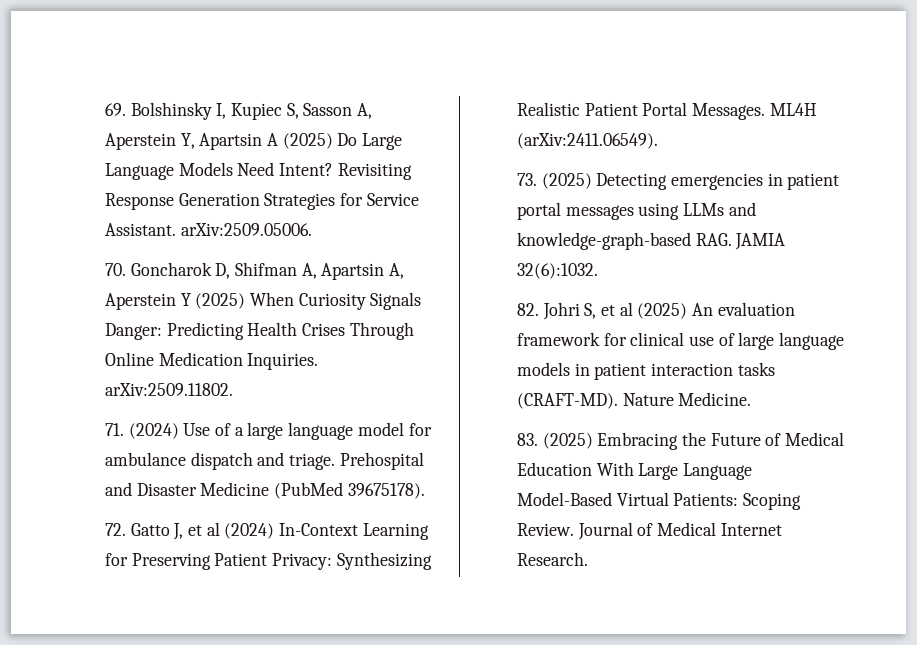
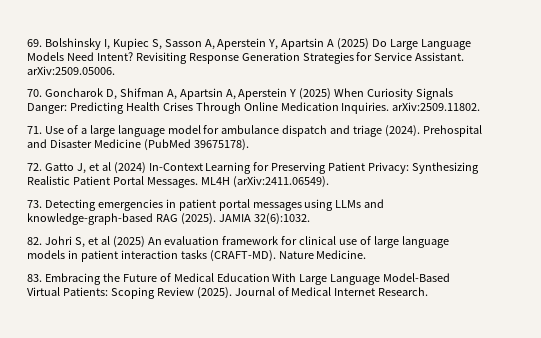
- 71. (2024) Use of a large language model for ambulance dispatch and triage.
+ 71. Use of a large language model for ambulance dispatch and triage (2024).
- 73. (2025) Detecting emergencies in patient portal messages using LLMs and knowledge-graph-based RAG. JAMIA 32(6):1032.
+ 73. Detecting emergencies in patient portal messages using LLMs and knowledge-graph-based RAG (2025). JAMIA 32(6):1032.
- 83. (2025) Embracing the Future of Medical Education With Large Language Model-Based Virtual Patients: Scoping Review.
+ 83. Embracing the Future of Medical Education With Large Language Model-Based Virtual Patients: Scoping Review (2025).

